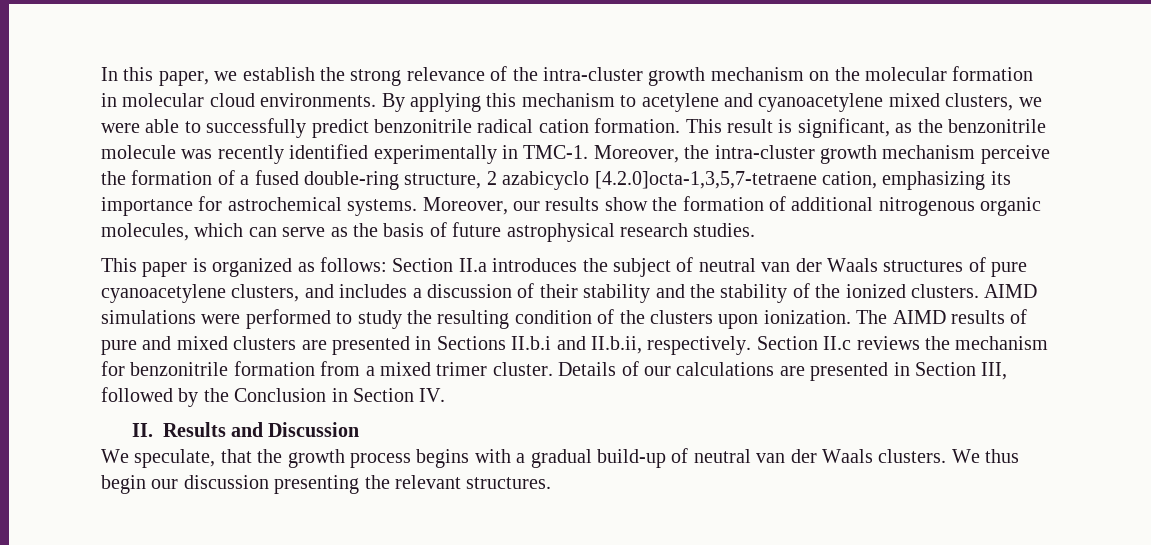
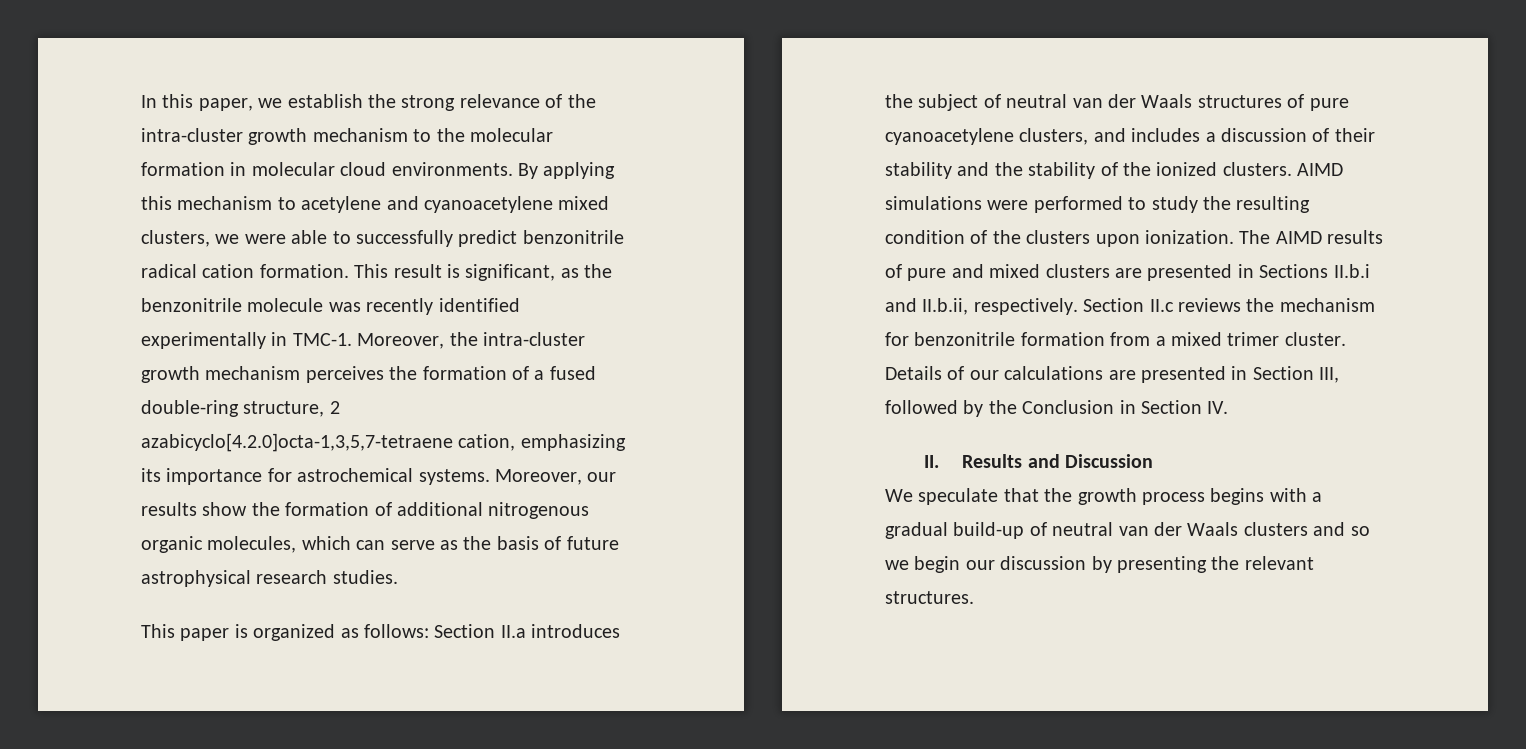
- In this paper, we establish the strong relevance of the intra-cluster growth mechanism on the molecular formation in molecular cloud environments.
+ In this paper, we establish the strong relevance of the intra-cluster growth mechanism to the molecular formation in molecular cloud environments.
- Moreover, the intra-cluster growth mechanism perceive the formation of a fused double-ring structure, 2 azabicyclo [4.2.0]octa-1,3,5,7-tetraene cation, emphasizing its importance for astrochemical systems.
+ Moreover, the intra-cluster growth mechanism perceives the formation of a fused double-ring structure, 2 azabicyclo[4.2.0]octa-1,3,5,7-tetraene cation, emphasizing its importance for astrochemical systems.
- We speculate, that the growth process begins with a gradual build-up of neutral van der Waals clusters. We thus begin our discussion presenting the relevant structures.
+ We speculate that the growth process begins with a gradual build-up of neutral van der Waals clusters and so we begin our discussion by presenting the relevant structures.

